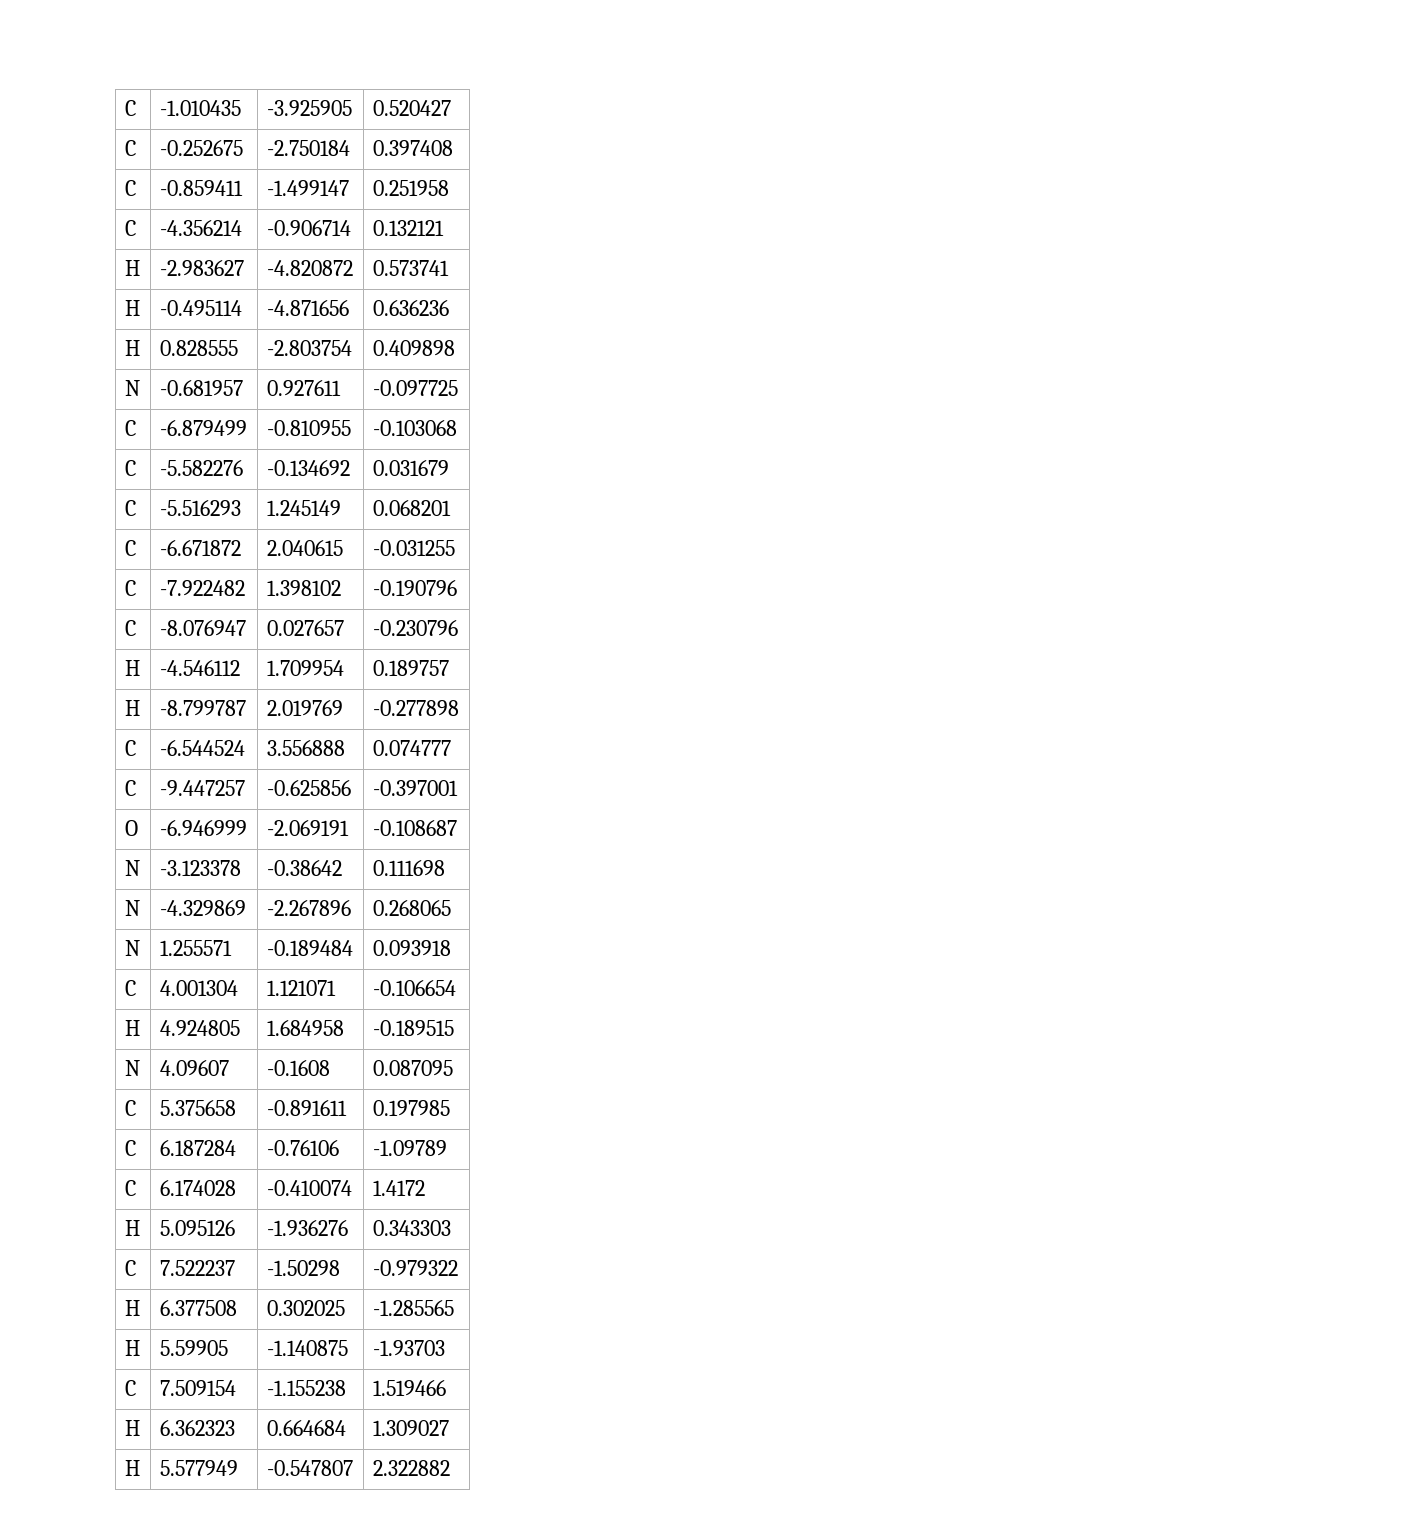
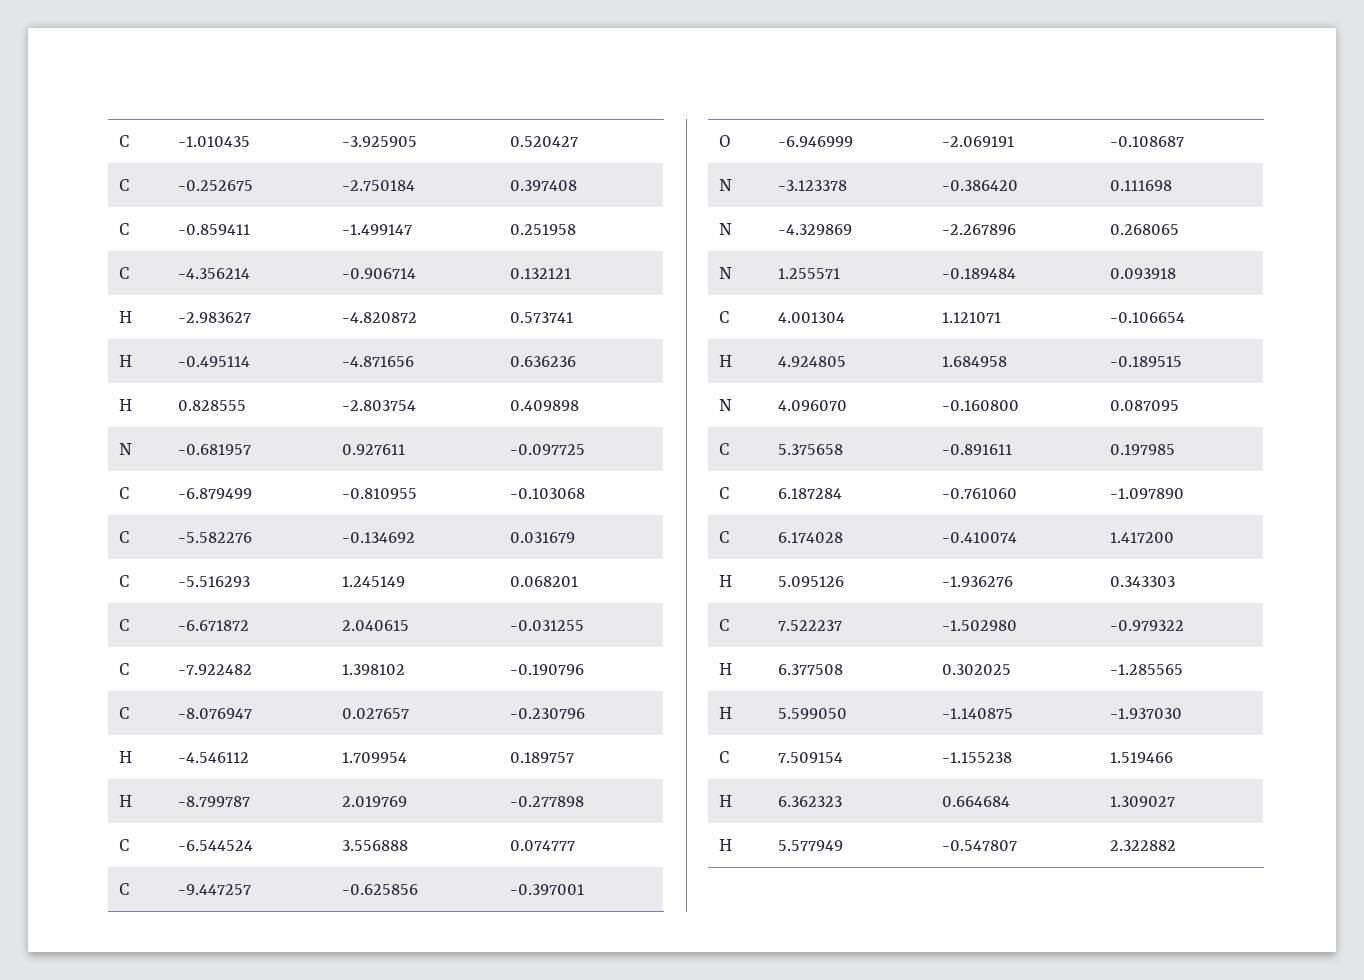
- N | -3.123378 | -0.38642 | 0.111698
+ N | -3.123378 | -0.386420 | 0.111698
- N | 4.09607 | -0.1608 | 0.087095
+ N | 4.096070 | -0.160800 | 0.087095
- C | 6.187284 | -0.76106 | -1.09789
+ C | 6.187284 | -0.761060 | -1.097890
- C | 6.174028 | -0.410074 | 1.4172
+ C | 6.174028 | -0.410074 | 1.417200
- C | 7.522237 | -1.50298 | -0.979322
+ C | 7.522237 | -1.502980 | -0.979322
- H | 5.59905 | -1.140875 | -1.93703
+ H | 5.599050 | -1.140875 | -1.937030

